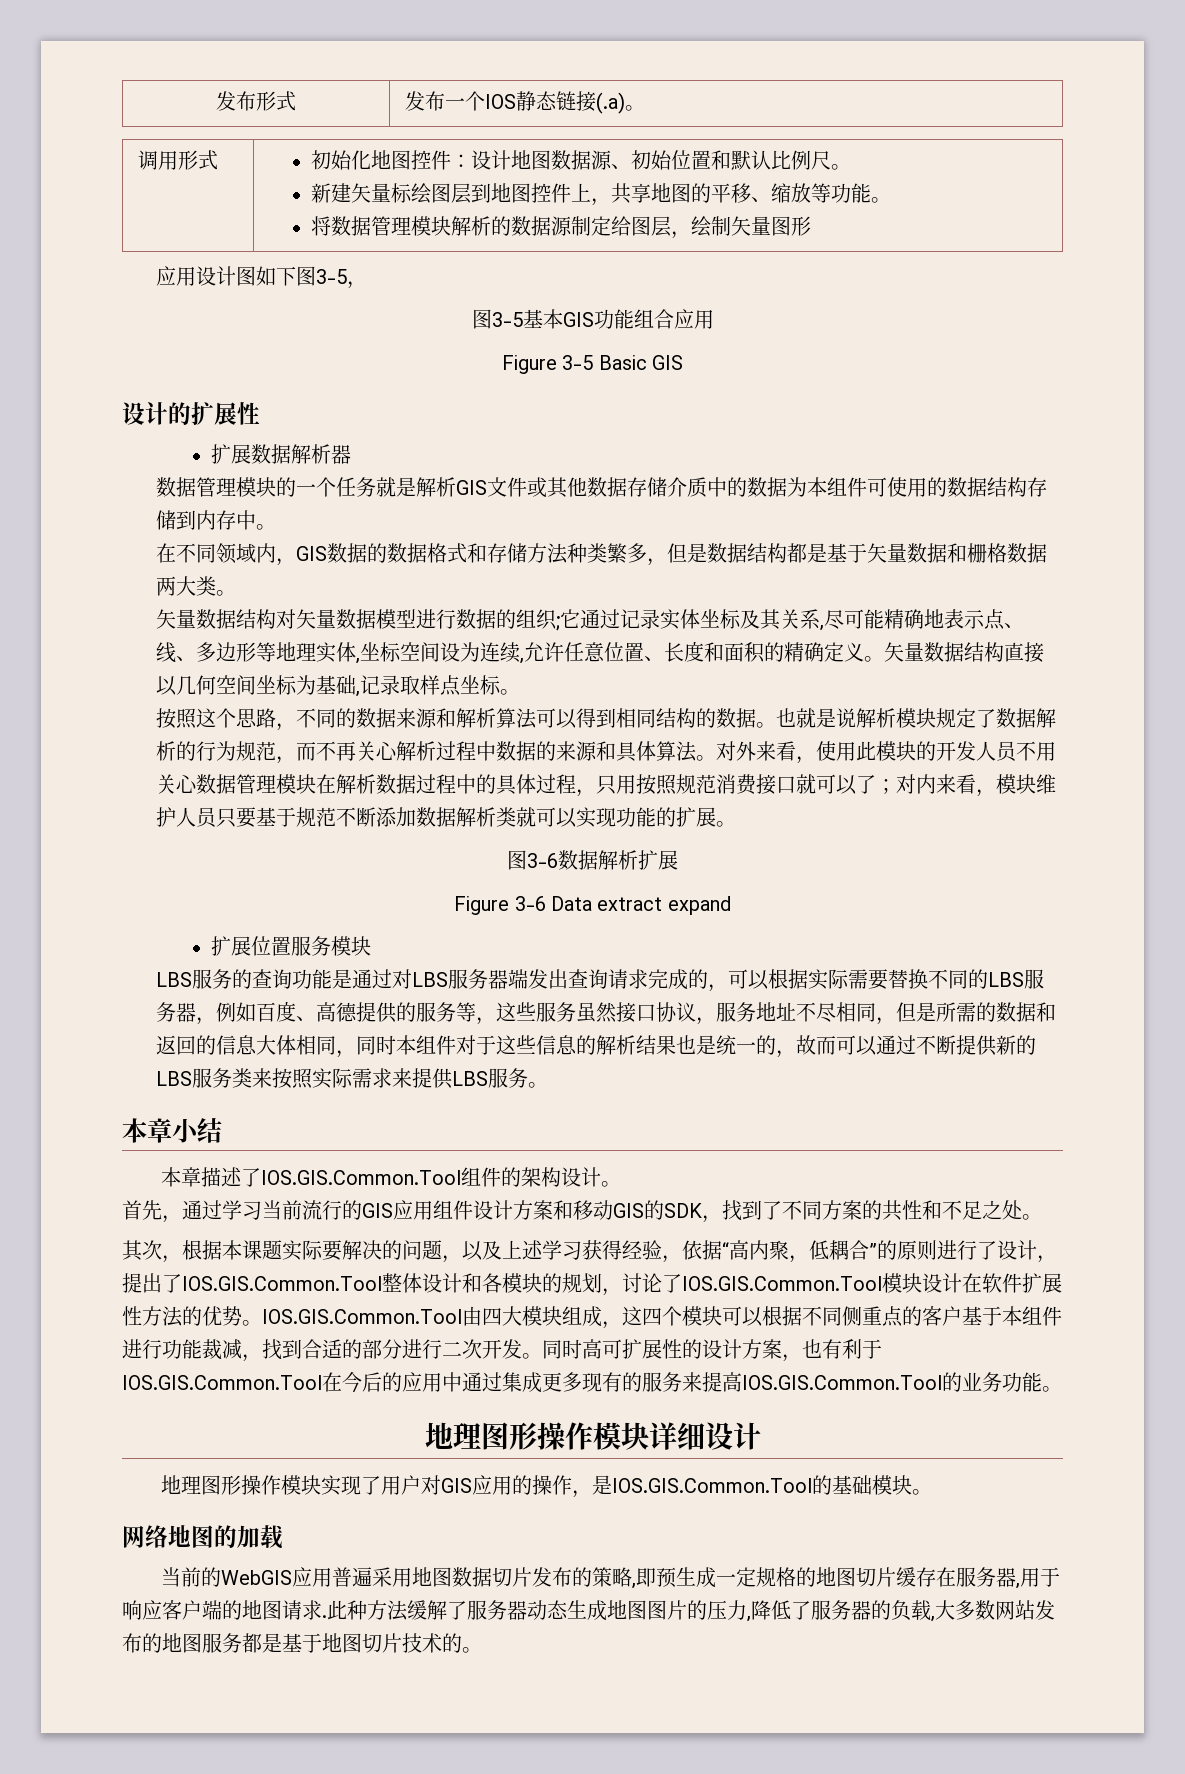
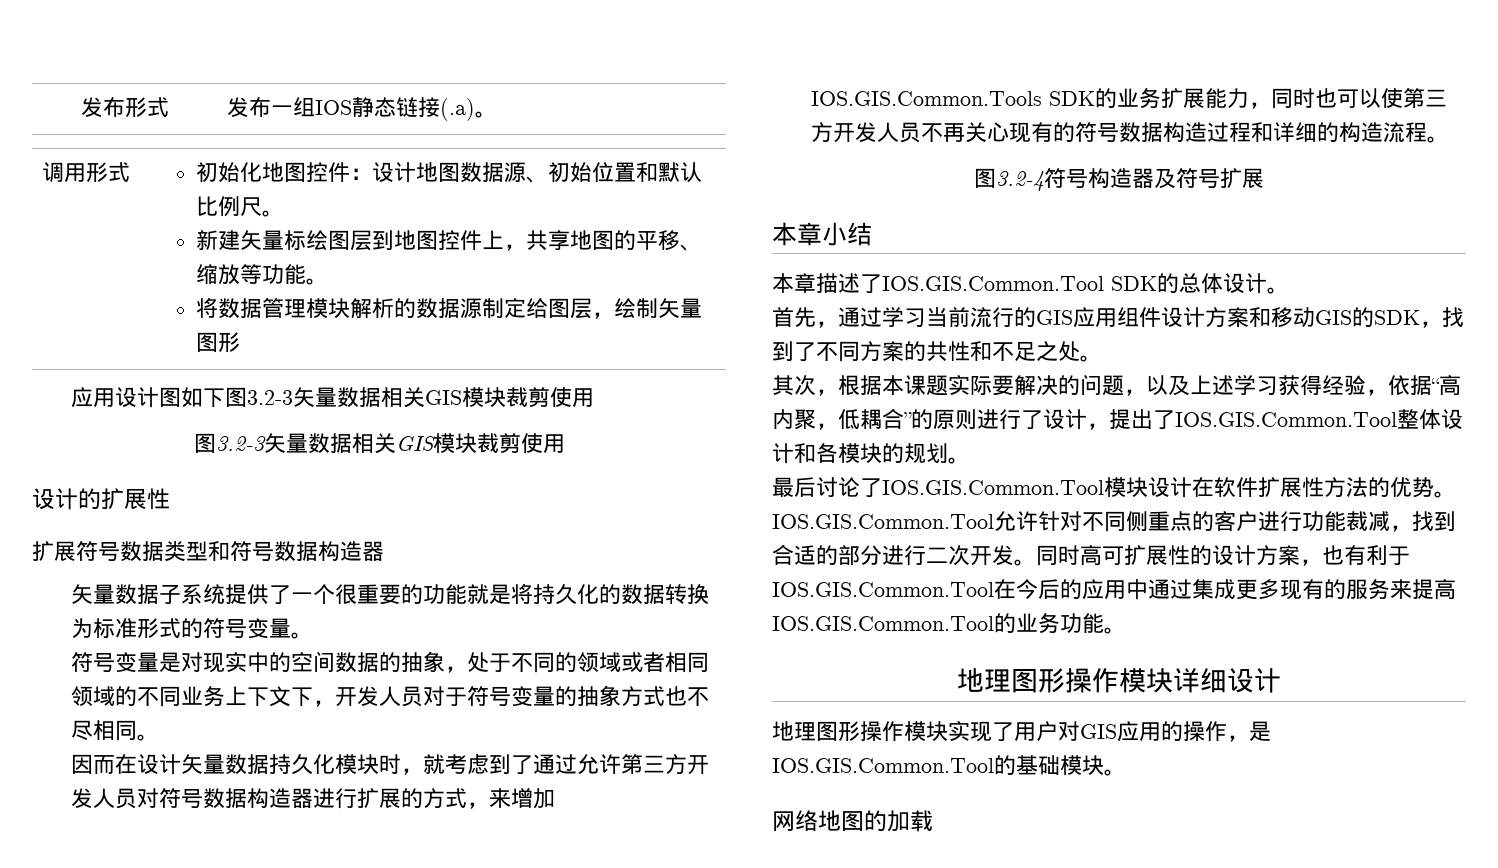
- 发布形式 | 发布一个IOS静态链接(.a)。
+ 发布形式 | 发布一组IOS静态链接(.a)。
- 应用设计图如下图3-5，
- 图3-5基本GIS功能组合应用
- Figure 3-5 Basic GIS
+ 应用设计图如下图3.2-3矢量数据相关GIS模块裁剪使用
+ 图3.2-3矢量数据相关GIS模块裁剪使用
  设计的扩展性
- 扩展数据解析器
- 数据管理模块的一个任务就是解析GIS文件或其他数据存储介质中的数据为本组件可使用的数据结构存储到内存中。
- 在不同领域内，GIS数据的数据格式和存储方法种类繁多，但是数据结构都是基于矢量数据和栅格数据两大类。
- 矢量数据结构对矢量数据模型进行数据的组织;它通过记录实体坐标及其关系,尽可能精确地表示点、线、多边形等地理实体,坐标空间设为连续,允许任意位置、长度和面积的精确定义。矢量数据结构直接以几何空间坐标为基础,记录取样点坐标。
- 按照这个思路，不同的数据来源和解析算法可以得到相同结构的数据。也就是说解析模块规定了数据解析的行为规范，而不再关心解析过程中数据的来源和具体算法。对外来看，使用此模块的开发人员不用关心数据管理模块在解析数据过程中的具体过程，只用按照规范消费接口就可以了；对内来看，模块维护人员只要基于规范不断添加数据解析类就可以实现功能的扩展。
- 图3-6数据解析扩展
- Figure 3-6 Data extract expand
- 扩展位置服务模块
- LBS服务的查询功能是通过对LBS服务器端发出查询请求完成的，可以根据实际需要替换不同的LBS服务器，例如百度、高德提供的服务等，这些服务虽然接口协议，服务地址不尽相同，但是所需的数据和返回的信息大体相同，同时本组件对于这些信息的解析结果也是统一的，故而可以通过不断提供新的LBS服务类来按照实际需求来提供LBS服务。
+ 扩展符号数据类型和符号数据构造器
+ 矢量数据子系统提供了一个很重要的功能就是将持久化的数据转换为标准形式的符号变量。
+ 符号变量是对现实中的空间数据的抽象，处于不同的领域或者相同领域的不同业务上下文下，开发人员对于符号变量的抽象方式也不尽相同。
+ 因而在设计矢量数据持久化模块时，就考虑到了通过允许第三方开发人员对符号数据构造器进行扩展的方式，来增加IOS.GIS.Common.Tools SDK的业务扩展能力，同时也可以使第三方开发人员不再关心现有的符号数据构造过程和详细的构造流程。
+ 图3.2-4符号构造器及符号扩展
- 本章描述了IOS.GIS.Common.Tool组件的架构设计。
+ 本章描述了IOS.GIS.Common.Tool SDK的总体设计。
- 其次，根据本课题实际要解决的问题，以及上述学习获得经验，依据“高内聚，低耦合”的原则进行了设计，提出了IOS.GIS.Common.Tool整体设计和各模块的规划，讨论了IOS.GIS.Common.Tool模块设计在软件扩展性方法的优势。
+ 其次，根据本课题实际要解决的问题，以及上述学习获得经验，依据“高内聚，低耦合”的原则进行了设计，提出了IOS.GIS.Common.Tool整体设计和各模块的规划。
+ 最后讨论了IOS.GIS.Common.Tool模块设计在软件扩展性方法的优势。
- IOS.GIS.Common.Tool由四大模块组成，这四个模块可以根据不同侧重点的客户基于本组件进行功能裁减，找到合适的部分进行二次开发。
+ IOS.GIS.Common.Tool允许针对不同侧重点的客户进行功能裁减，找到合适的部分进行二次开发。
- 当前的WebGIS应用普遍采用地图数据切片发布的策略,即预生成一定规格的地图切片缓存在服务器,用于响应客户端的地图请求.此种方法缓解了服务器动态生成地图图片的压力,降低了服务器的负载,大多数网站发布的地图服务都是基于地图切片技术的。

